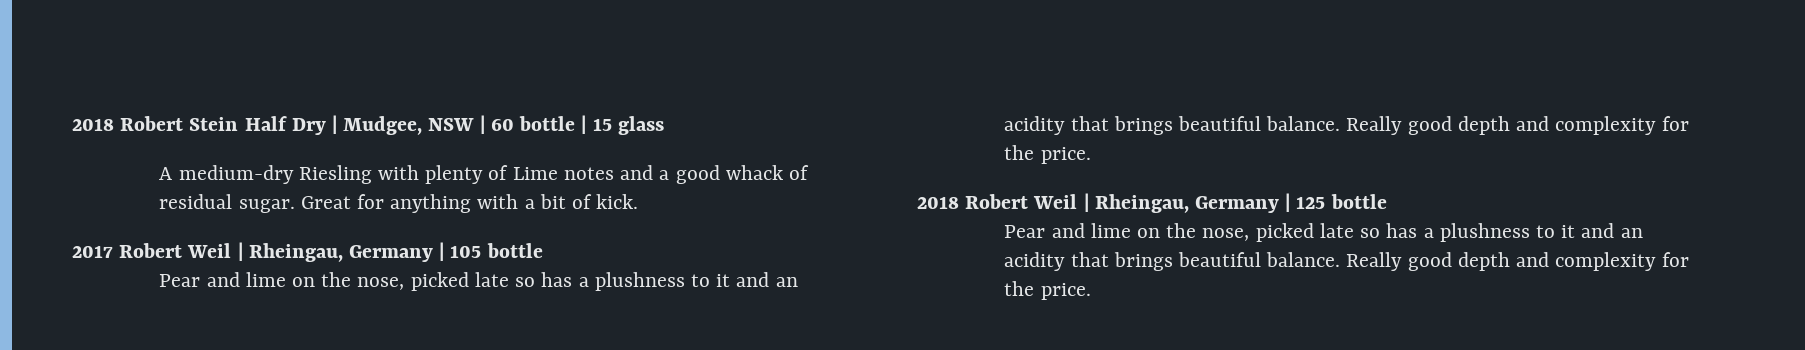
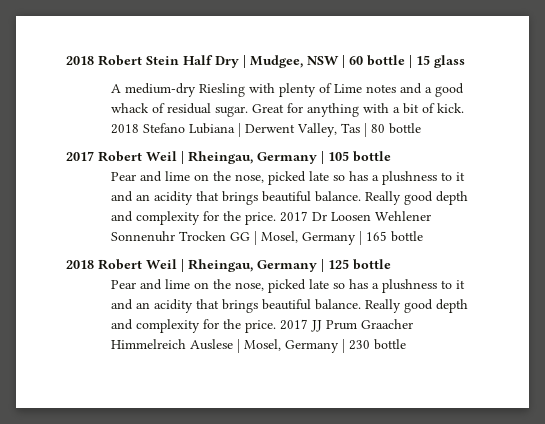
+ 2018 Stefano Lubiana | Derwent Valley, Tas | 80 bottle
+ 2017 Dr Loosen Wehlener Sonnenuhr Trocken GG | Mosel, Germany | 165 bottle
+ 2017 JJ Prum Graacher Himmelreich Auslese | Mosel, Germany | 230 bottle

